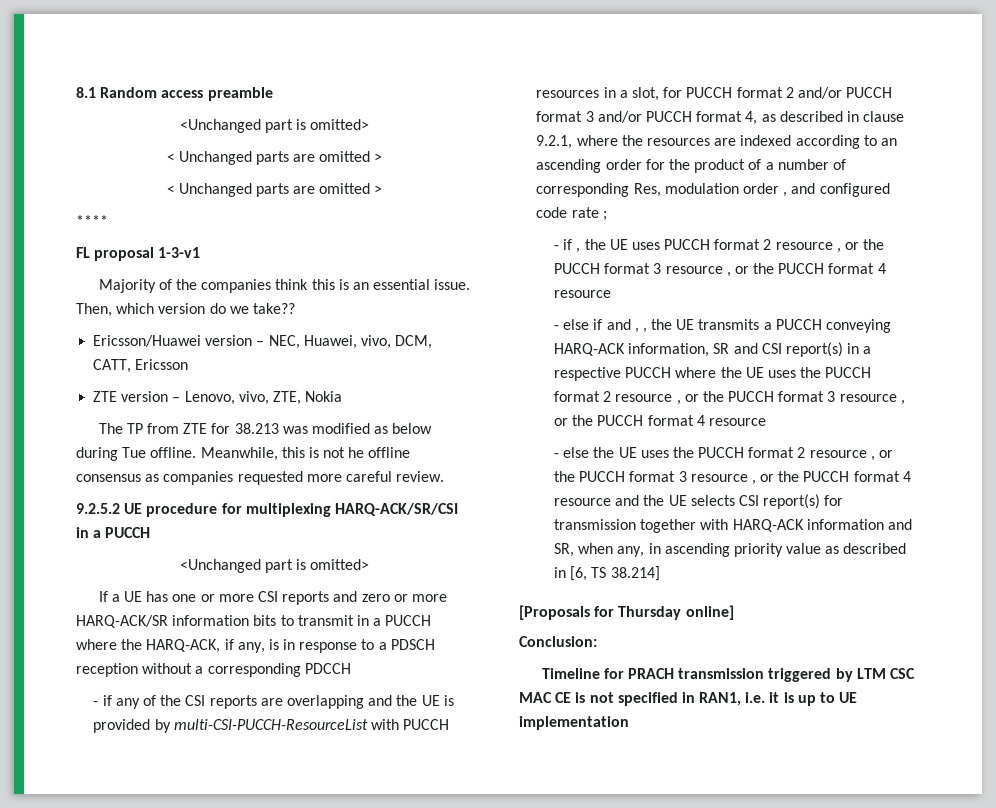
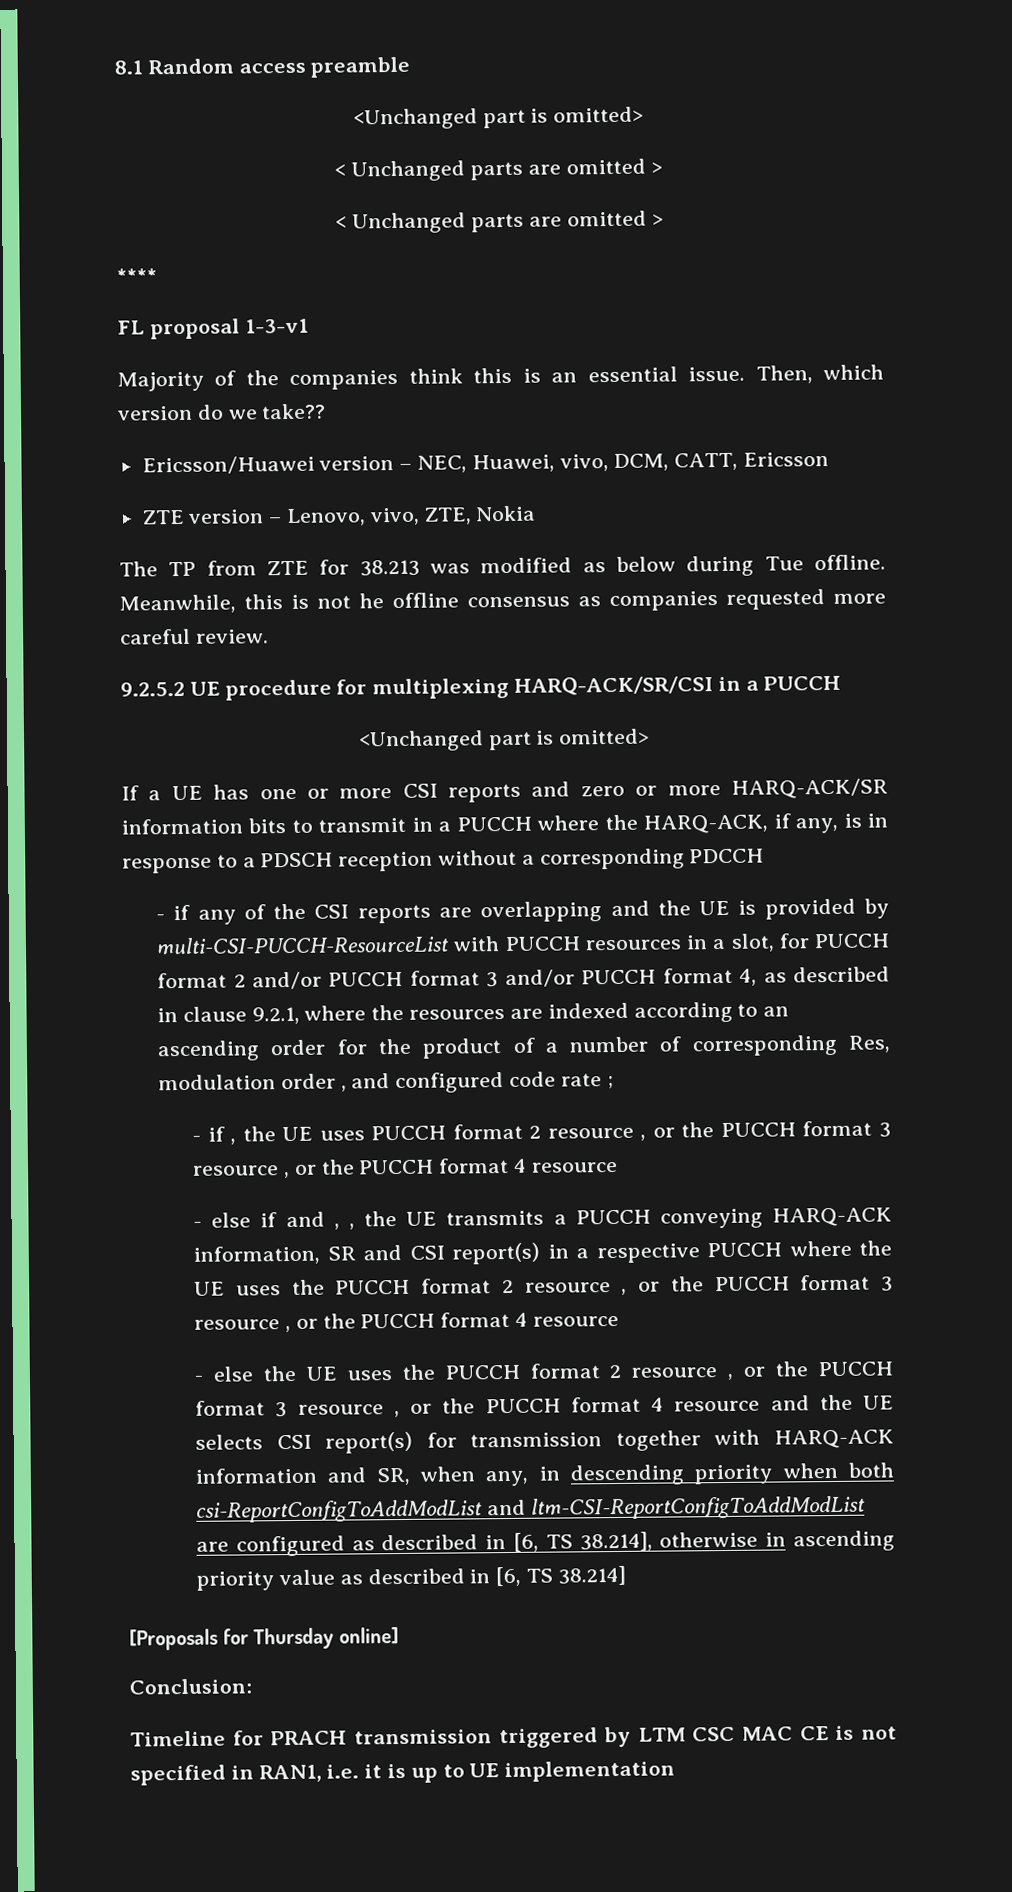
- - else the UE uses the PUCCH format 2 resource , or the PUCCH format 3 resource , or the PUCCH format 4 resource and the UE selects CSI report(s) for transmission together with HARQ-ACK information and SR, when any, in ascending priority value as described in [6, TS 38.214]
+ - else the UE uses the PUCCH format 2 resource , or the PUCCH format 3 resource , or the PUCCH format 4 resource and the UE selects CSI report(s) for transmission together with HARQ-ACK information and SR, when any, in descending priority when both csi-ReportConfigToAddModList and ltm-CSI-ReportConfigToAddModList are configured as described in [6, TS 38.214], otherwise in ascending priority value as described in [6, TS 38.214]

